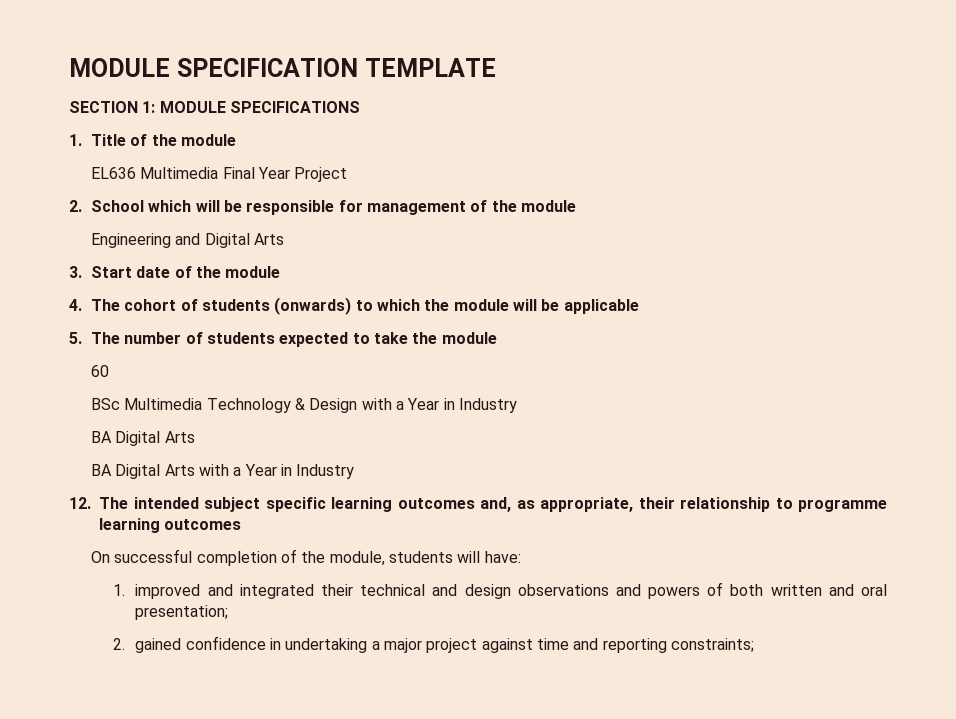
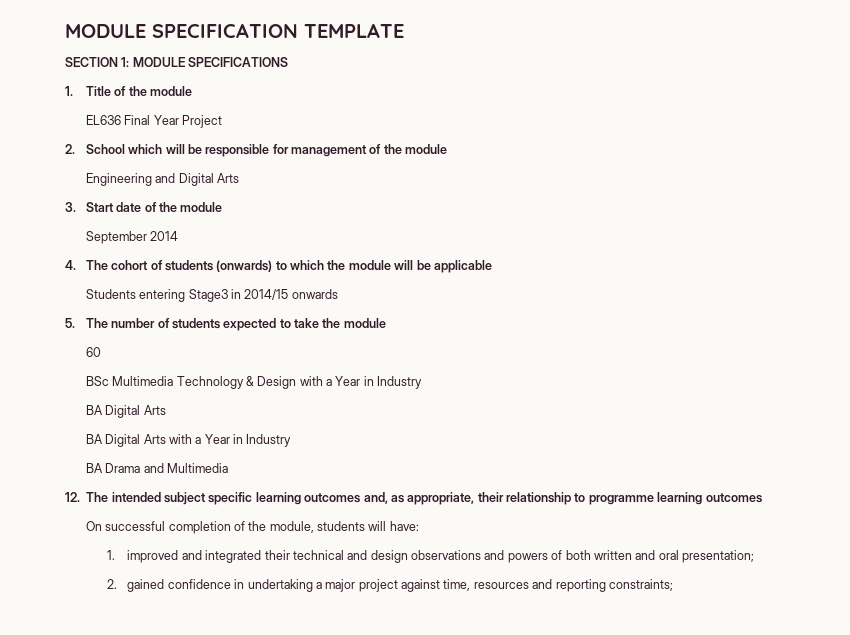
- EL636 Multimedia Final Year Project
+ EL636 Final Year Project
+ September 2014
+ Students entering Stage3 in 2014/15 onwards
+ BA Drama and Multimedia
- 2. gained confidence in undertaking a major project against time and reporting constraints;
+ 2. gained confidence in undertaking a major project against time, resources and reporting constraints;

